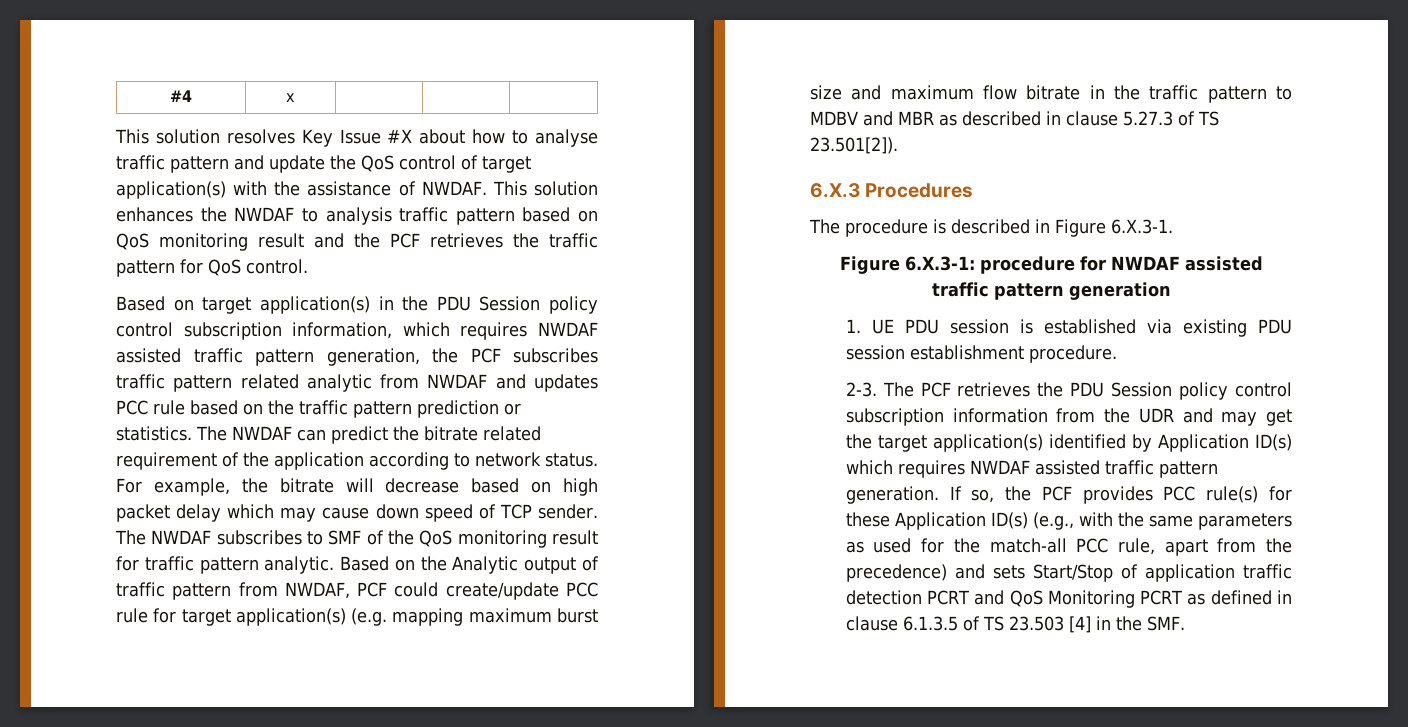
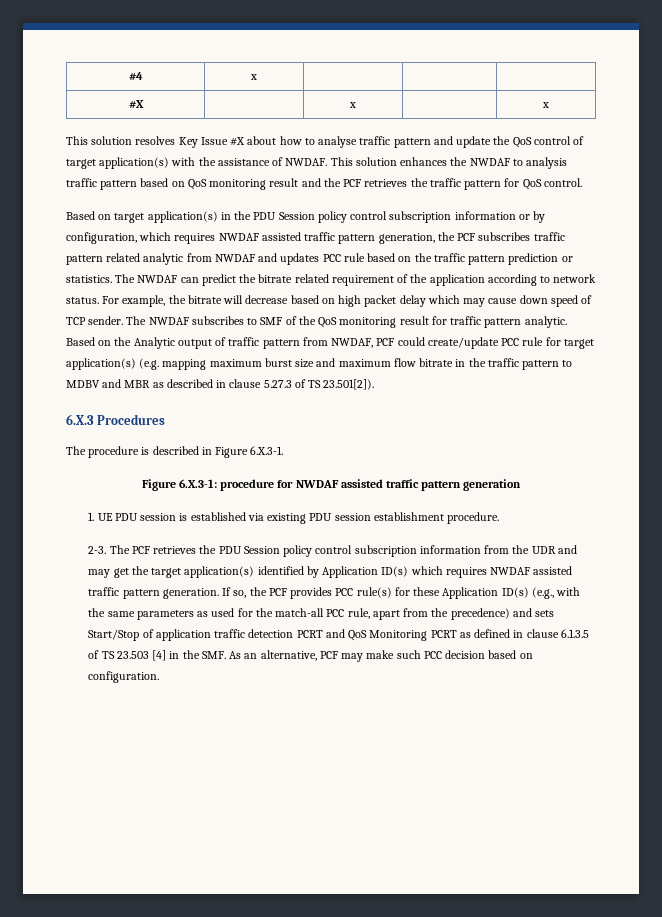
+ #X | | x | | x
- Based on target application(s) in the PDU Session policy control subscription information, which requires NWDAF assisted traffic pattern generation, the PCF subscribes traffic pattern related analytic from NWDAF and updates PCC rule based on the traffic pattern prediction or statistics.
+ Based on target application(s) in the PDU Session policy control subscription information or by configuration, which requires NWDAF assisted traffic pattern generation, the PCF subscribes traffic pattern related analytic from NWDAF and updates PCC rule based on the traffic pattern prediction or statistics.
- If so, the PCF provides PCC rule(s) for these Application ID(s) (e.g., with the same parameters as used for the match-all PCC rule, apart from the precedence) and sets Start/Stop of application traffic detection PCRT and QoS Monitoring PCRT as defined in clause 6.1.3.5 of TS 23.503 [4] in the SMF.
+ If so, the PCF provides PCC rule(s) for these Application ID(s) (e.g., with the same parameters as used for the match-all PCC rule, apart from the precedence) and sets Start/Stop of application traffic detection PCRT and QoS Monitoring PCRT as defined in clause 6.1.3.5 of TS 23.503 [4] in the SMF. As an alternative, PCF may make such PCC decision based on configuration.

